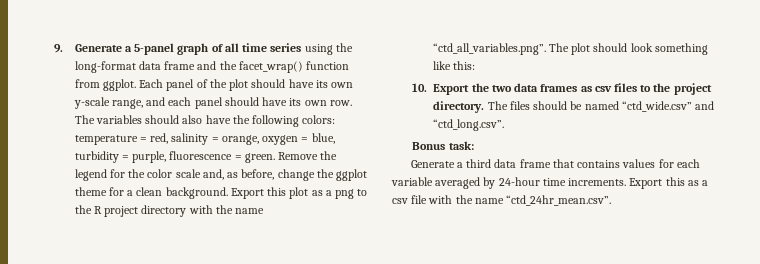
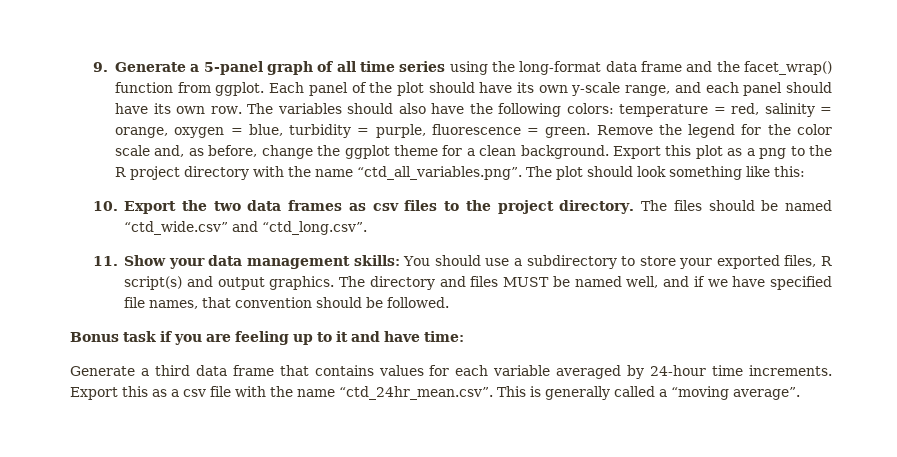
- Bonus task:
+ 11. Show your data management skills: You should use a subdirectory to store your exported files, R script(s) and output graphics. The directory and files MUST be named well, and if we have specified file names, that convention should be followed.
+ Bonus task if you are feeling up to it and have time:
- Export this as a csv file with the name “ctd_24hr_mean.csv”.
+ Export this as a csv file with the name “ctd_24hr_mean.csv”. This is generally called a “moving average”.

